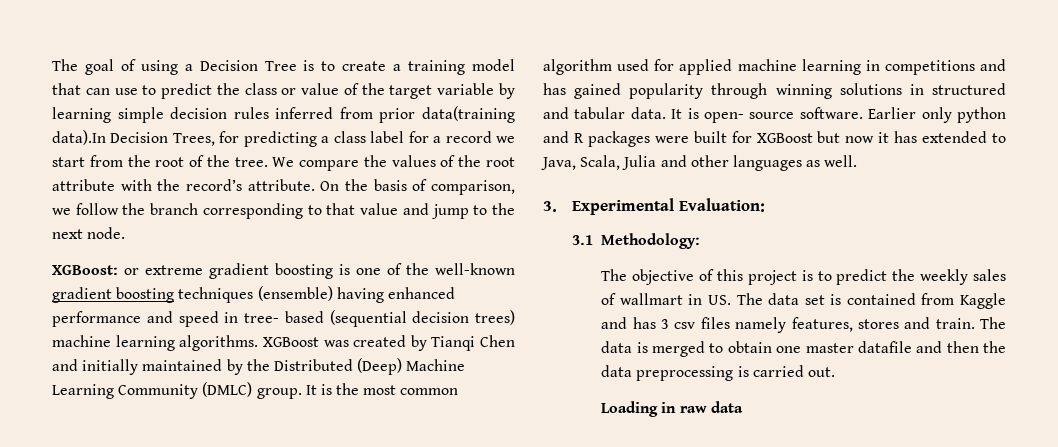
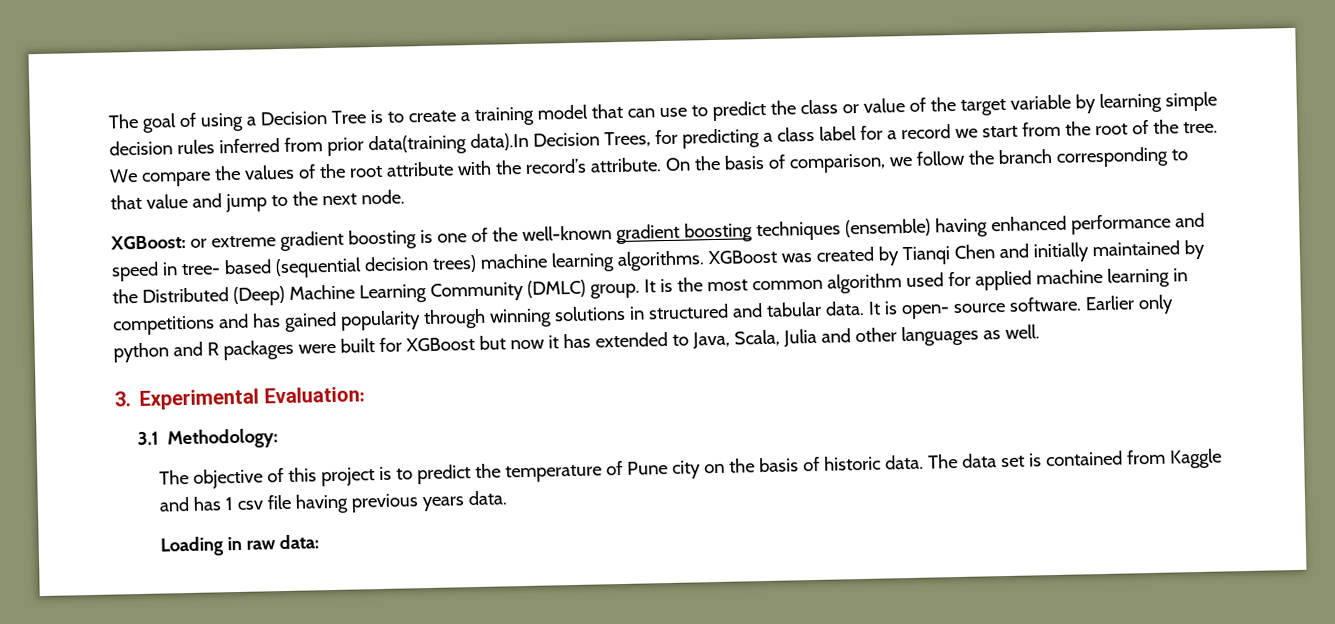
- The objective of this project is to predict the weekly sales of wallmart in US. The data set is contained from Kaggle and has 3 csv files namely features, stores and train. The data is merged to obtain one master datafile and then the data preprocessing is carried out.
+ The objective of this project is to predict the temperature of Pune city on the basis of historic data. The data set is contained from Kaggle and has 1 csv file having previous years data.
- Loading in raw data
+ Loading in raw data:

